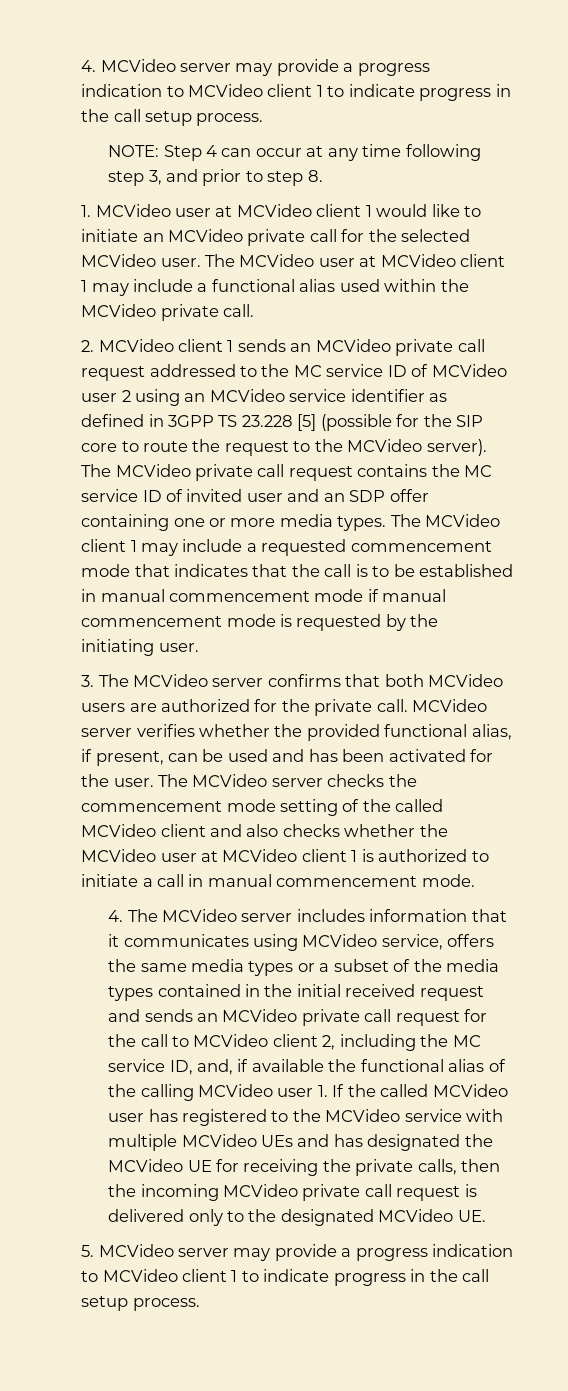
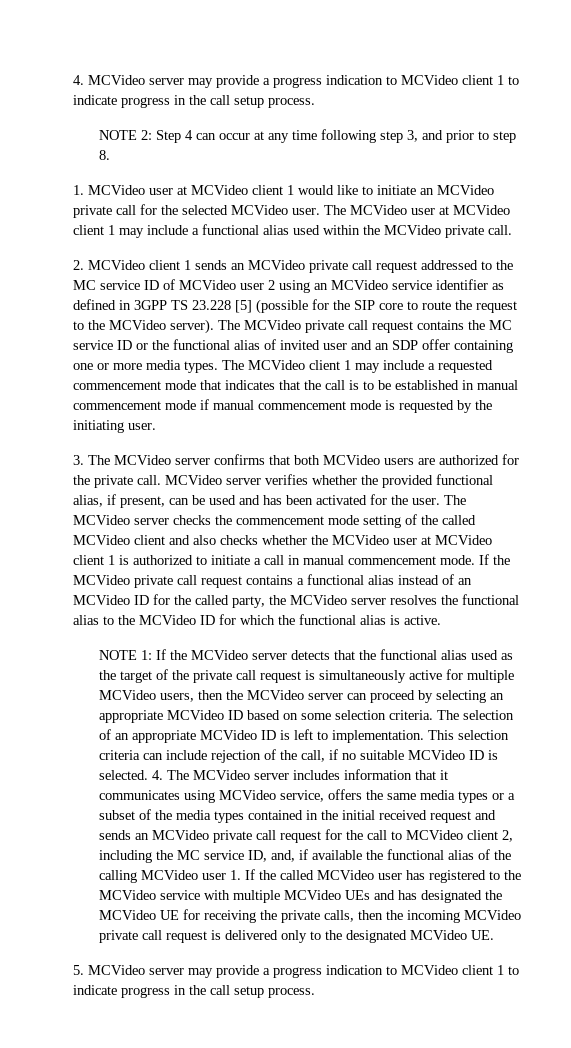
- NOTE: Step 4 can occur at any time following step 3, and prior to step 8.
+ NOTE 2: Step 4 can occur at any time following step 3, and prior to step 8.
- The MCVideo private call request contains the MC service ID of invited user and an SDP offer containing one or more media types.
+ The MCVideo private call request contains the MC service ID or the functional alias of invited user and an SDP offer containing one or more media types.
- The MCVideo server checks the commencement mode setting of the called MCVideo client and also checks whether the MCVideo user at MCVideo client 1 is authorized to initiate a call in manual commencement mode.
- 4. The MCVideo server includes information that it communicates using MCVideo service, offers the same media types or a subset of the media types contained in the initial received request and sends an MCVideo private call request for the call to MCVideo client 2, including the MC service ID, and, if available the functional alias of the calling MCVideo user 1. If the called MCVideo user has registered to the MCVideo service with multiple MCVideo UEs and has designated the MCVideo UE for receiving the private calls, then the incoming MCVideo private call request is delivered only to the designated MCVideo UE.
+ The MCVideo server checks the commencement mode setting of the called MCVideo client and also checks whether the MCVideo user at MCVideo client 1 is authorized to initiate a call in manual commencement mode. If the MCVideo private call request contains a functional alias instead of an MCVideo ID for the called party, the MCVideo server resolves the functional alias to the MCVideo ID for which the functional alias is active.
+ NOTE 1: If the MCVideo server detects that the functional alias used as the target of the private call request is simultaneously active for multiple MCVideo users, then the MCVideo server can proceed by selecting an appropriate MCVideo ID based on some selection criteria. The selection of an appropriate MCVideo ID is left to implementation. This selection criteria can include rejection of the call, if no suitable MCVideo ID is selected. 4. The MCVideo server includes information that it communicates using MCVideo service, offers the same media types or a subset of the media types contained in the initial received request and sends an MCVideo private call request for the call to MCVideo client 2, including the MC service ID, and, if available the functional alias of the calling MCVideo user 1. If the called MCVideo user has registered to the MCVideo service with multiple MCVideo UEs and has designated the MCVideo UE for receiving the private calls, then the incoming MCVideo private call request is delivered only to the designated MCVideo UE.

